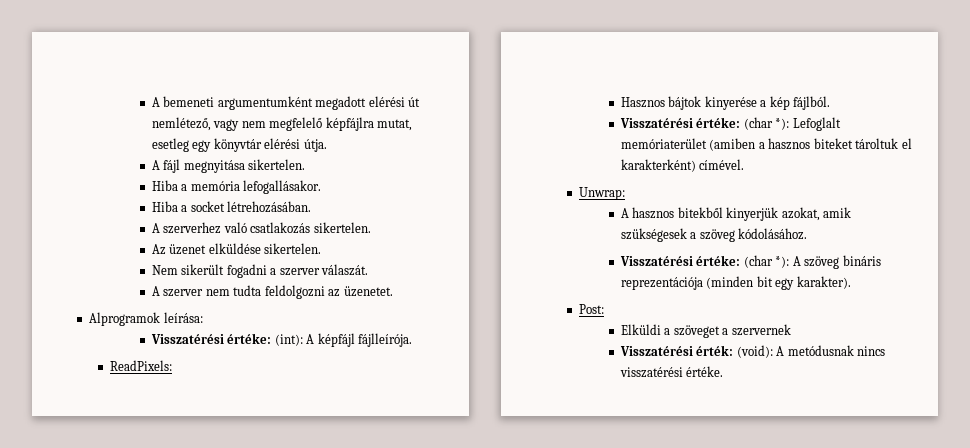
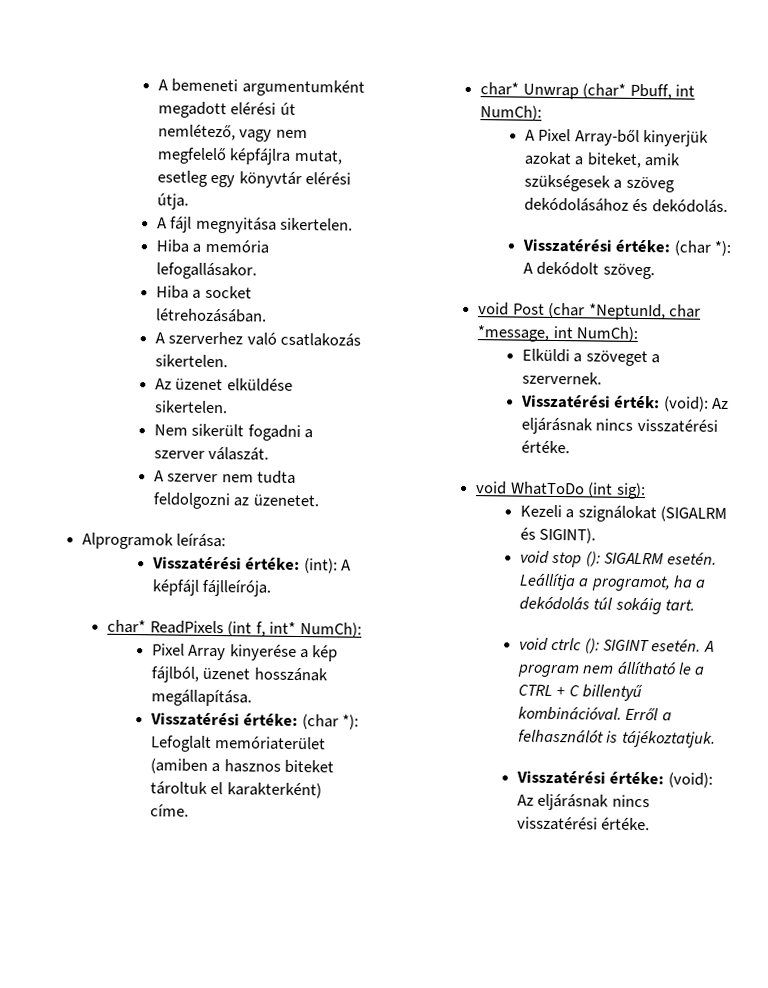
- ReadPixels:
- Hasznos bájtok kinyerése a kép fájlból.
+ char* ReadPixels (int f, int* NumCh):
+ Pixel Array kinyerése a kép fájlból, üzenet hosszának megállapítása.
- Visszatérési értéke: (char *): Lefoglalt memóriaterület (amiben a hasznos biteket tároltuk el karakterként) címével.
- Unwrap:
- A hasznos bitekből kinyerjük azokat, amik szükségesek a szöveg kódolásához.
+ Visszatérési értéke: (char *): Lefoglalt memóriaterület (amiben a hasznos biteket tároltuk el karakterként) címe.
+ char* Unwrap (char* Pbuff, int NumCh):
+ A Pixel Array-ből kinyerjük azokat a biteket, amik szükségesek a szöveg dekódolásához és dekódolás.
- Visszatérési értéke: (char *): A szöveg bináris reprezentációja (minden bit egy karakter).
- Post:
+ Visszatérési értéke: (char *): A dekódolt szöveg.
+ void Post (char *NeptunId, char *message, int NumCh):
- Elküldi a szöveget a szervernek
+ Elküldi a szöveget a szervernek.
- Visszatérési érték: (void): A metódusnak nincs visszatérési értéke.
+ Visszatérési érték: (void): Az eljárásnak nincs visszatérési értéke.
+ void WhatToDo (int sig):
+ Kezeli a szignálokat (SIGALRM és SIGINT).
+ void stop (): SIGALRM esetén. Leállítja a programot, ha a dekódolás túl sokáig tart.
+ void ctrlc (): SIGINT esetén. A program nem állítható le a CTRL + C billentyű kombinációval. Erről a felhasználót is tájékoztatjuk.
+ Visszatérési értéke: (void): Az eljárásnak nincs visszatérési értéke.

